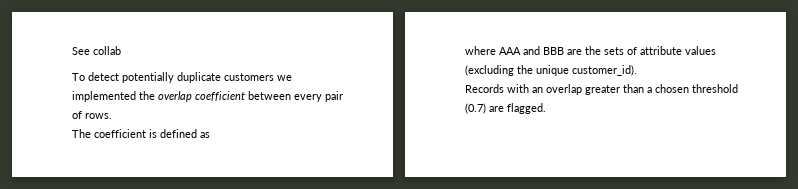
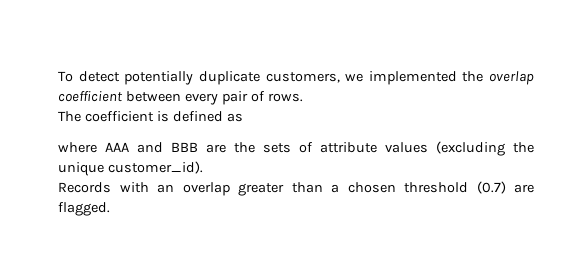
- See collab
- To detect potentially duplicate customers we implemented the overlap coefficient between every pair of rows.
+ To detect potentially duplicate customers, we implemented the overlap coefficient between every pair of rows.

